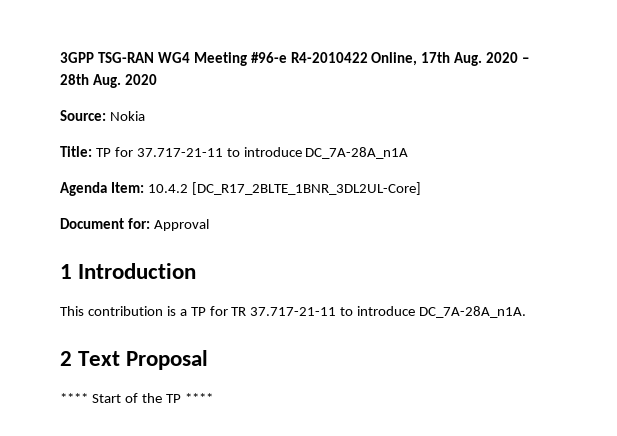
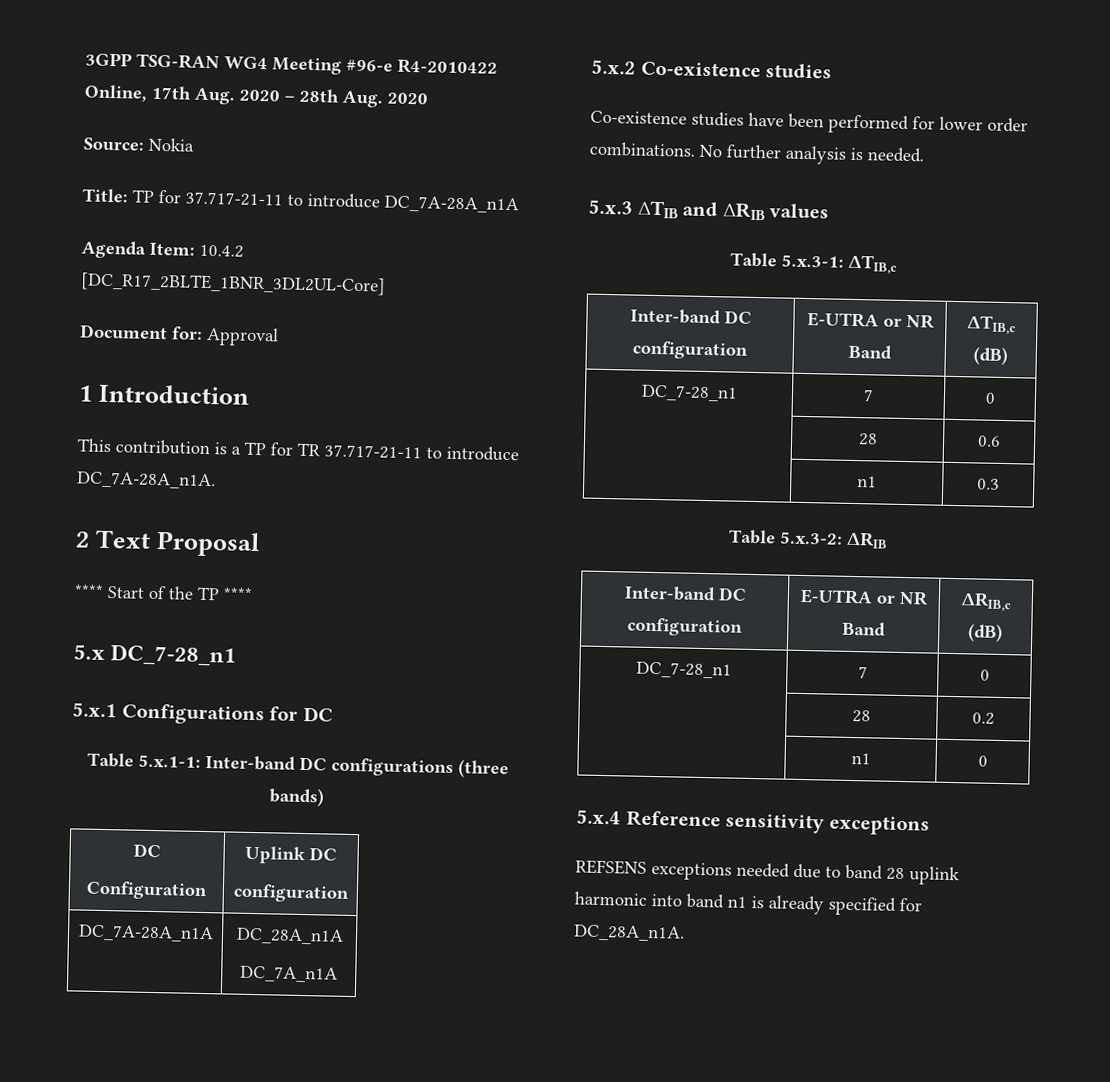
+ 5.x DC_7-28_n1
+ 5.x.1 Configurations for DC
+ Table 5.x.1-1: Inter-band DC configurations (three bands)
+ DC
+ Configuration | Uplink DC
+ configuration
+ DC_7A-28A_n1A | DC_28A_n1A
+ DC_7A_n1A
+ 5.x.2 Co-existence studies
+ Co-existence studies have been performed for lower order combinations. No further analysis is needed.
+ 5.x.3 ∆TIB and ∆RIB values
+ Table 5.x.3-1: ΔTIB,c
+ Inter-band DC configuration | E-UTRA or NR Band | ΔTIB,c (dB)
+ DC_7-28_n1 | 7 | 0
+ | 28 | 0.6
+ | n1 | 0.3
+ Table 5.x.3-2: ΔRIB
+ Inter-band DC configuration | E-UTRA or NR Band | ΔRIB,c (dB)
+ DC_7-28_n1 | 7 | 0
+ | 28 | 0.2
+ | n1 | 0
+ 5.x.4 Reference sensitivity exceptions
+ REFSENS exceptions needed due to band 28 uplink harmonic into band n1 is already specified for DC_28A_n1A.

